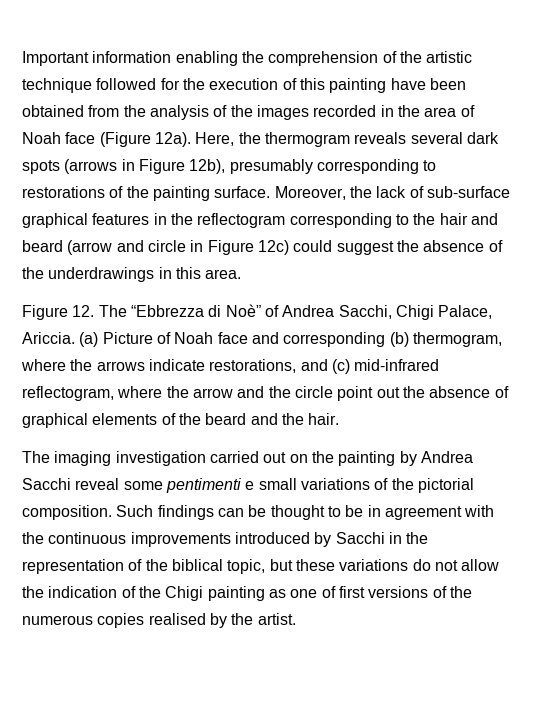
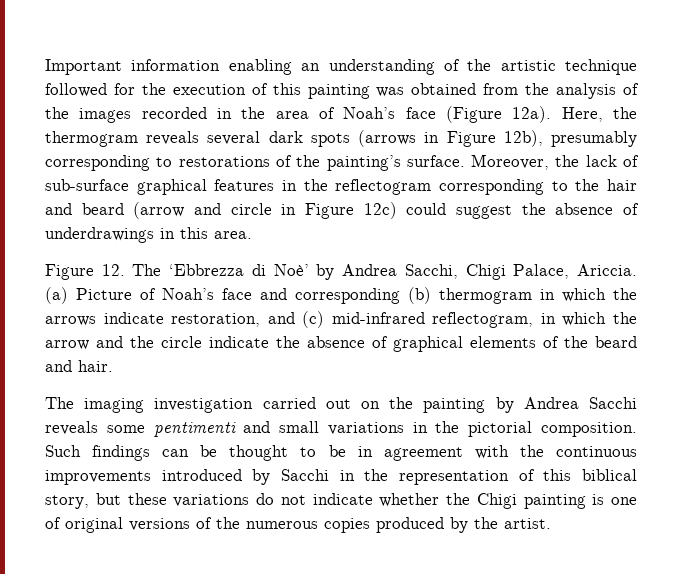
- Important information enabling the comprehension of the artistic technique followed for the execution of this painting have been obtained from the analysis of the images recorded in the area of Noah face (Figure 12a).
+ Important information enabling an understanding of the artistic technique followed for the execution of this painting was obtained from the analysis of the images recorded in the area of Noah’s face (Figure 12a).
- Here, the thermogram reveals several dark spots (arrows in Figure 12b), presumably corresponding to restorations of the painting surface.
+ Here, the thermogram reveals several dark spots (arrows in Figure 12b), presumably corresponding to restorations of the painting’s surface.
- Moreover, the lack of sub-surface graphical features in the reflectogram corresponding to the hair and beard (arrow and circle in Figure 12c) could suggest the absence of the underdrawings in this area.
+ Moreover, the lack of sub-surface graphical features in the reflectogram corresponding to the hair and beard (arrow and circle in Figure 12c) could suggest the absence of underdrawings in this area.
- Figure 12. The “Ebbrezza di Noè” of Andrea Sacchi, Chigi Palace, Ariccia.
+ Figure 12. The ‘Ebbrezza di Noè’ by Andrea Sacchi, Chigi Palace, Ariccia.
- (a) Picture of Noah face and corresponding (b) thermogram, where the arrows indicate restorations, and (c) mid-infrared reflectogram, where the arrow and the circle point out the absence of graphical elements of the beard and the hair.
+ (a) Picture of Noah’s face and corresponding (b) thermogram in which the arrows indicate restoration, and (c) mid-infrared reflectogram, in which the arrow and the circle indicate the absence of graphical elements of the beard and hair.
- The imaging investigation carried out on the painting by Andrea Sacchi reveal some pentimenti e small variations of the pictorial composition.
+ The imaging investigation carried out on the painting by Andrea Sacchi reveals some pentimenti and small variations in the pictorial composition.
- Such findings can be thought to be in agreement with the continuous improvements introduced by Sacchi in the representation of the biblical topic, but these variations do not allow the indication of the Chigi painting as one of first versions of the numerous copies realised by the artist.
+ Such findings can be thought to be in agreement with the continuous improvements introduced by Sacchi in the representation of this biblical story, but these variations do not indicate whether the Chigi painting is one of original versions of the numerous copies produced by the artist.

